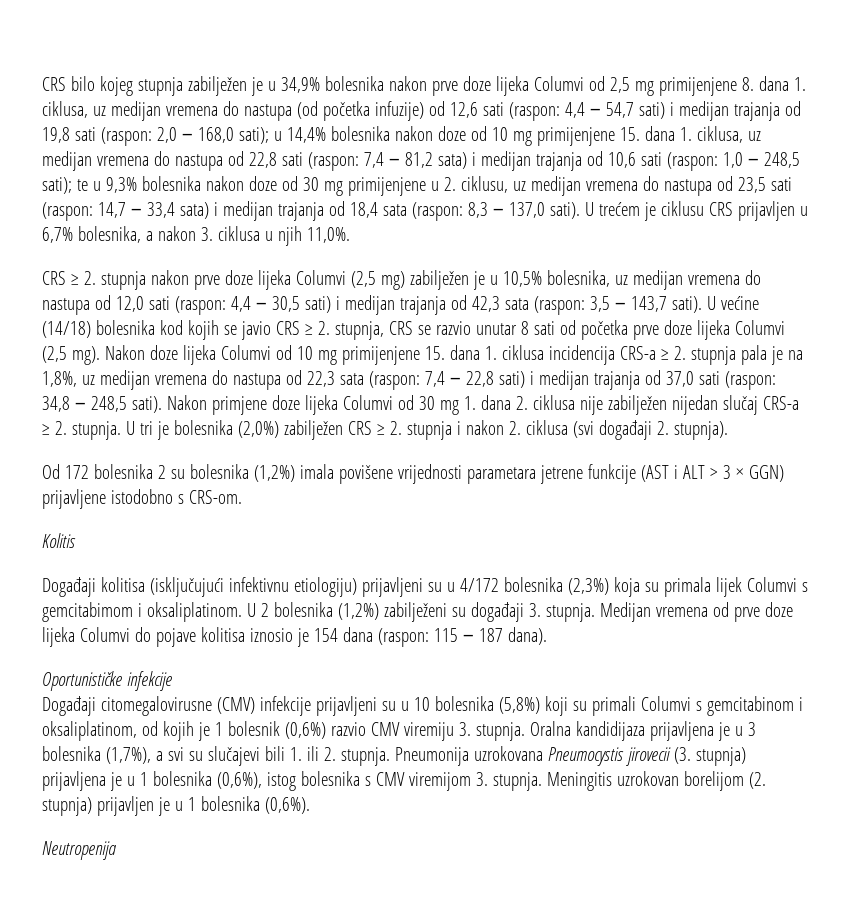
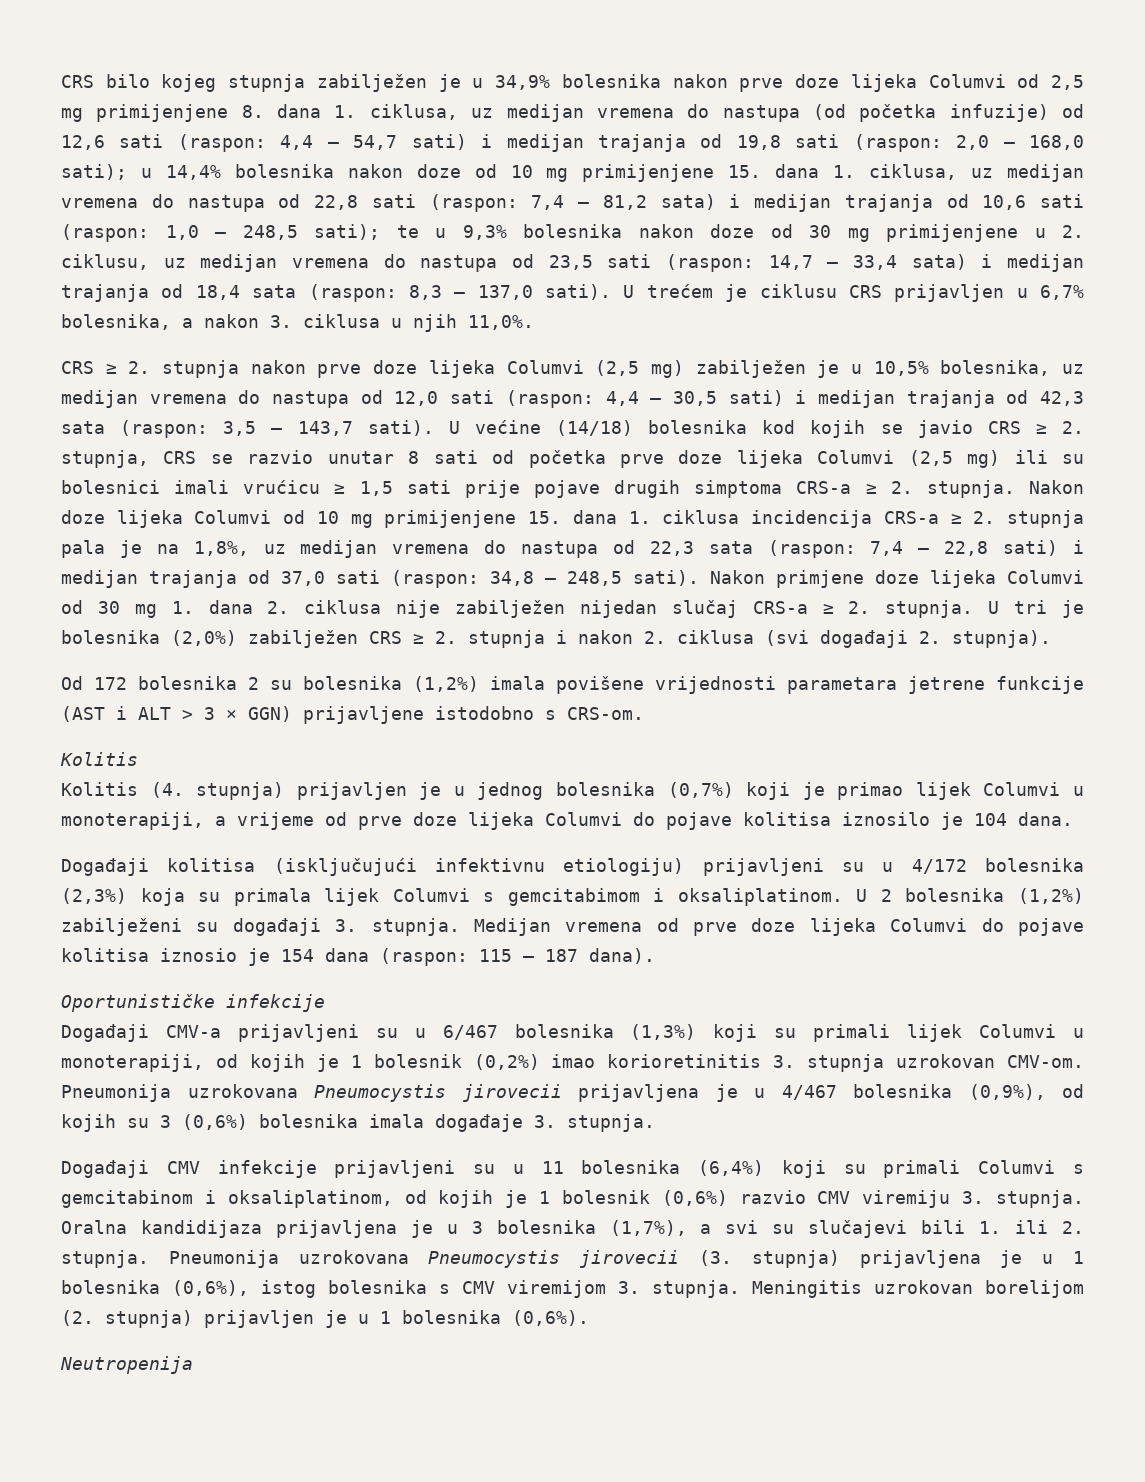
- U većine (14/18) bolesnika kod kojih se javio CRS ≥ 2. stupnja, CRS se razvio unutar 8 sati od početka prve doze lijeka Columvi (2,5 mg).
+ U većine (14/18) bolesnika kod kojih se javio CRS ≥ 2. stupnja, CRS se razvio unutar 8 sati od početka prve doze lijeka Columvi (2,5 mg) ili su bolesnici imali vrućicu ≥ 1,5 sati prije pojave drugih simptoma CRS-a ≥ 2. stupnja.
+ Kolitis (4. stupnja) prijavljen je u jednog bolesnika (0,7%) koji je primao lijek Columvi u monoterapiji, a vrijeme od prve doze lijeka Columvi do pojave kolitisa iznosilo je 104 dana.
- Događaji citomegalovirusne (CMV) infekcije prijavljeni su u 10 bolesnika (5,8%) koji su primali Columvi s gemcitabinom i oksaliplatinom, od kojih je 1 bolesnik (0,6%) razvio CMV viremiju 3. stupnja.
+ Događaji CMV-a prijavljeni su u 6/467 bolesnika (1,3%) koji su primali lijek Columvi u monoterapiji, od kojih je 1 bolesnik (0,2%) imao korioretinitis 3. stupnja uzrokovan CMV-om. Pneumonija uzrokovana Pneumocystis jirovecii prijavljena je u 4/467 bolesnika (0,9%), od kojih su 3 (0,6%) bolesnika imala događaje 3. stupnja.
+ Događaji CMV infekcije prijavljeni su u 11 bolesnika (6,4%) koji su primali Columvi s gemcitabinom i oksaliplatinom, od kojih je 1 bolesnik (0,6%) razvio CMV viremiju 3. stupnja.

